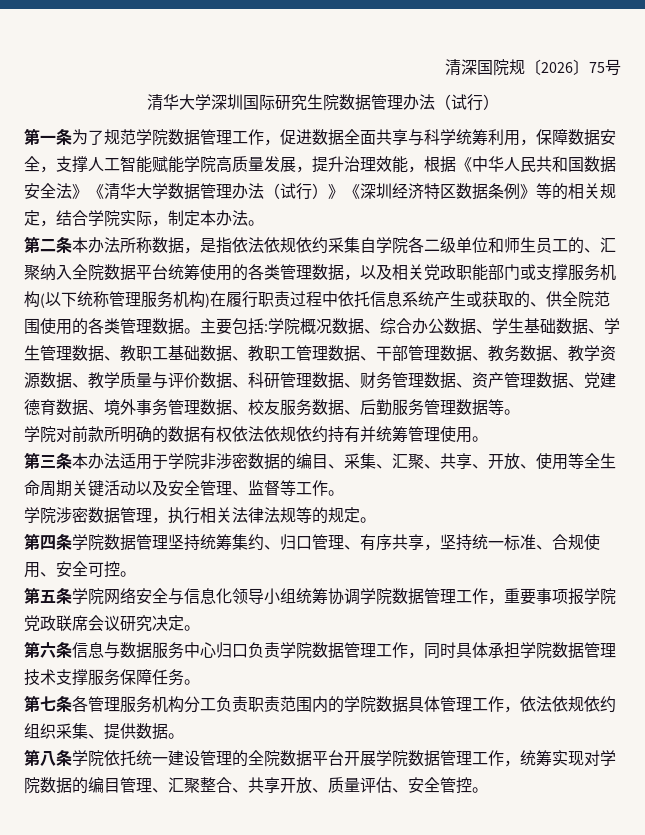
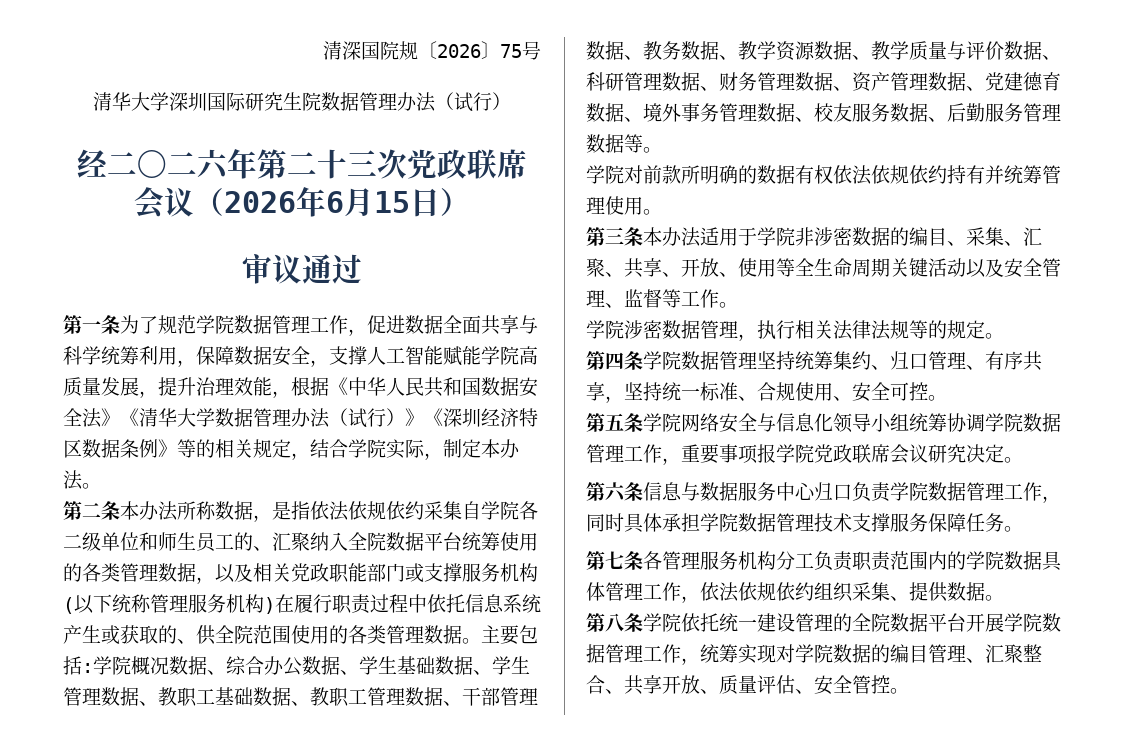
+ 经二〇二六年第二十三次党政联席会议（2026年6月15日）
+ 审议通过

